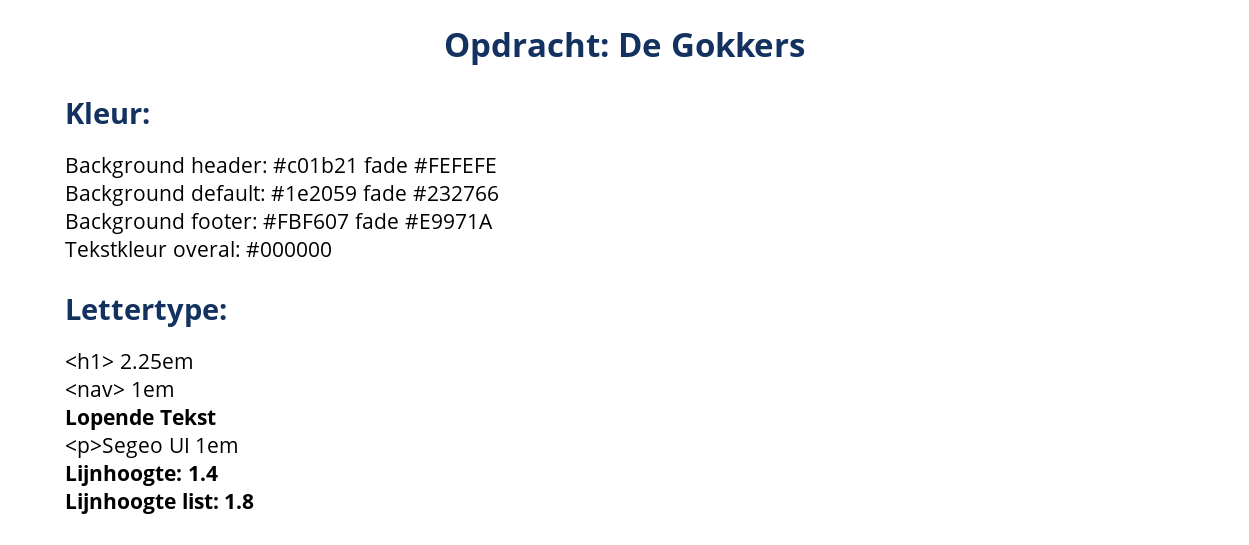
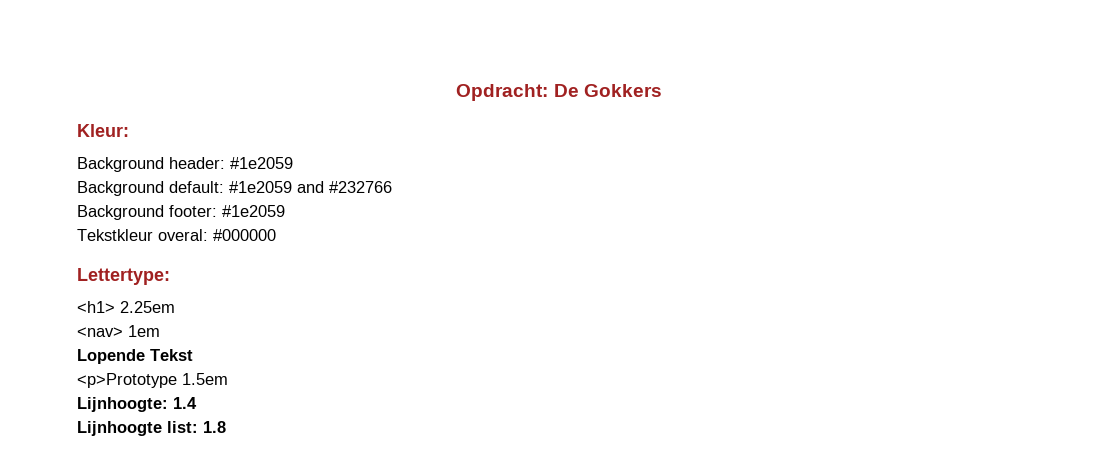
- Background header: #c01b21 fade #FEFEFE
+ Background header: #1e2059
- Background default: #1e2059 fade #232766
+ Background default: #1e2059 and #232766
- Background footer: #FBF607 fade #E9971A
+ Background footer: #1e2059
- <p>Segeo UI 1em
+ <p>Prototype 1.5em

